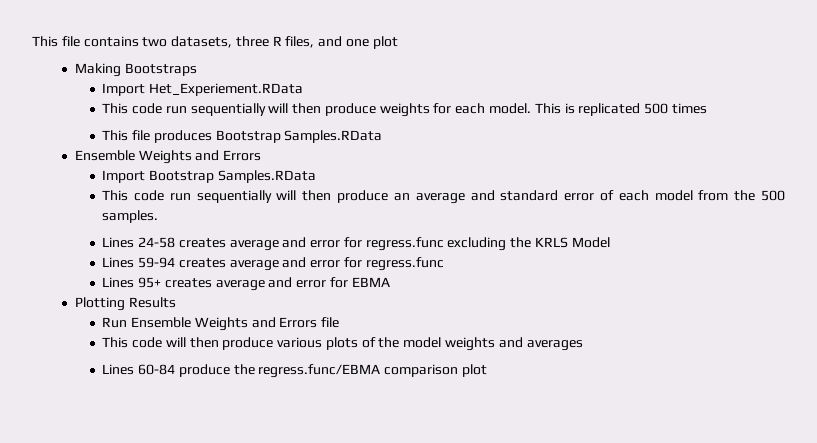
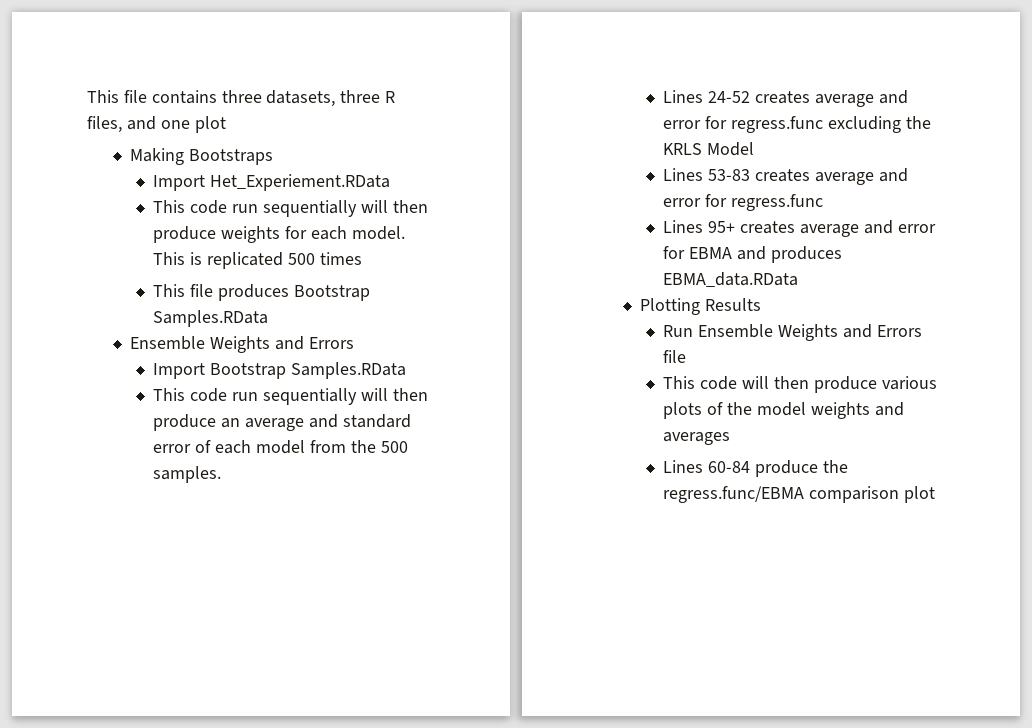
- This file contains two datasets, three R files, and one plot
+ This file contains three datasets, three R files, and one plot
- Lines 24-58 creates average and error for regress.func excluding the KRLS Model
+ Lines 24-52 creates average and error for regress.func excluding the KRLS Model
- Lines 59-94 creates average and error for regress.func
+ Lines 53-83 creates average and error for regress.func
- Lines 95+ creates average and error for EBMA
+ Lines 95+ creates average and error for EBMA and produces EBMA_data.RData

